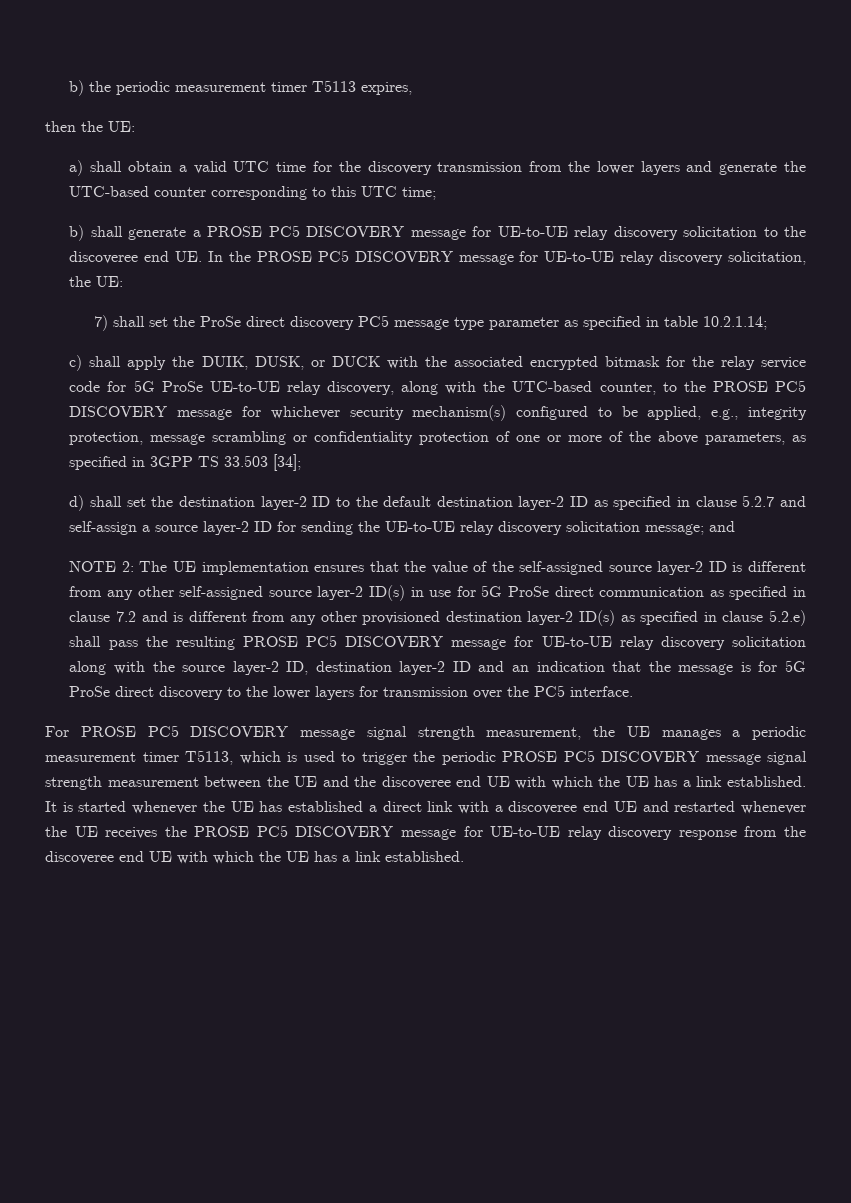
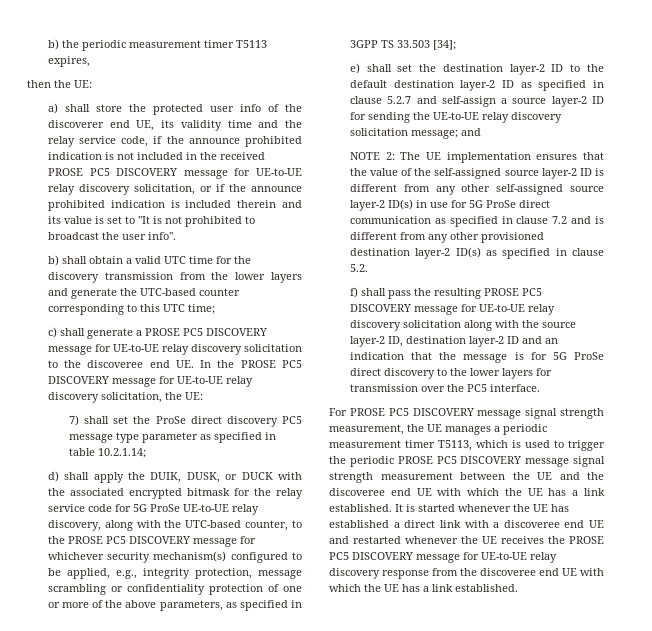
- a) shall obtain a valid UTC time for the discovery transmission from the lower layers and generate the UTC-based counter corresponding to this UTC time;
+ a) shall store the protected user info of the discoverer end UE, its validity time and the relay service code, if the announce prohibited indication is not included in the received PROSE PC5 DISCOVERY message for UE-to-UE relay discovery solicitation, or if the announce prohibited indication is included therein and its value is set to "It is not prohibited to broadcast the user info".
+ b) shall obtain a valid UTC time for the discovery transmission from the lower layers and generate the UTC-based counter corresponding to this UTC time;
- b) shall generate a PROSE PC5 DISCOVERY message for UE-to-UE relay discovery solicitation to the discoveree end UE. In the PROSE PC5 DISCOVERY message for UE-to-UE relay discovery solicitation, the UE:
+ c) shall generate a PROSE PC5 DISCOVERY message for UE-to-UE relay discovery solicitation to the discoveree end UE. In the PROSE PC5 DISCOVERY message for UE-to-UE relay discovery solicitation, the UE:
- c) shall apply the DUIK, DUSK, or DUCK with the associated encrypted bitmask for the relay service code for 5G ProSe UE-to-UE relay discovery, along with the UTC-based counter, to the PROSE PC5 DISCOVERY message for whichever security mechanism(s) configured to be applied, e.g., integrity protection, message scrambling or confidentiality protection of one or more of the above parameters, as specified in 3GPP TS 33.503 [34];
+ d) shall apply the DUIK, DUSK, or DUCK with the associated encrypted bitmask for the relay service code for 5G ProSe UE-to-UE relay discovery, along with the UTC-based counter, to the PROSE PC5 DISCOVERY message for whichever security mechanism(s) configured to be applied, e.g., integrity protection, message scrambling or confidentiality protection of one or more of the above parameters, as specified in 3GPP TS 33.503 [34];
- d) shall set the destination layer-2 ID to the default destination layer-2 ID as specified in clause 5.2.7 and self-assign a source layer-2 ID for sending the UE-to-UE relay discovery solicitation message; and
+ e) shall set the destination layer-2 ID to the default destination layer-2 ID as specified in clause 5.2.7 and self-assign a source layer-2 ID for sending the UE-to-UE relay discovery solicitation message; and
- The UE implementation ensures that the value of the self-assigned source layer-2 ID is different from any other self-assigned source layer-2 ID(s) in use for 5G ProSe direct communication as specified in clause 7.2 and is different from any other provisioned destination layer-2 ID(s) as specified in clause 5.2.e) shall pass the resulting PROSE PC5 DISCOVERY message for UE-to-UE relay discovery solicitation along with the source layer-2 ID, destination layer-2 ID and an indication that the message is for 5G ProSe direct discovery to the lower layers for transmission over the PC5 interface.
+ The UE implementation ensures that the value of the self-assigned source layer-2 ID is different from any other self-assigned source layer-2 ID(s) in use for 5G ProSe direct communication as specified in clause 7.2 and is different from any other provisioned destination layer-2 ID(s) as specified in clause 5.2.
+ f) shall pass the resulting PROSE PC5 DISCOVERY message for UE-to-UE relay discovery solicitation along with the source layer-2 ID, destination layer-2 ID and an indication that the message is for 5G ProSe direct discovery to the lower layers for transmission over the PC5 interface.

